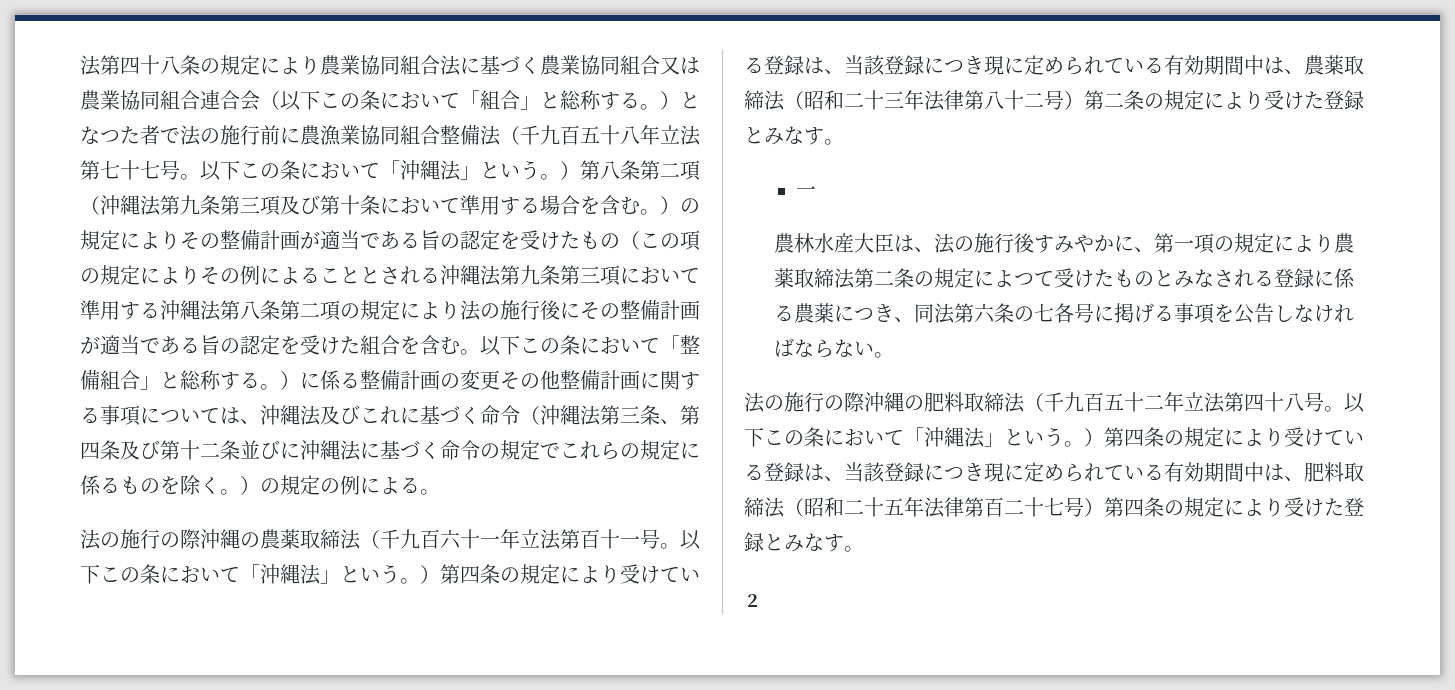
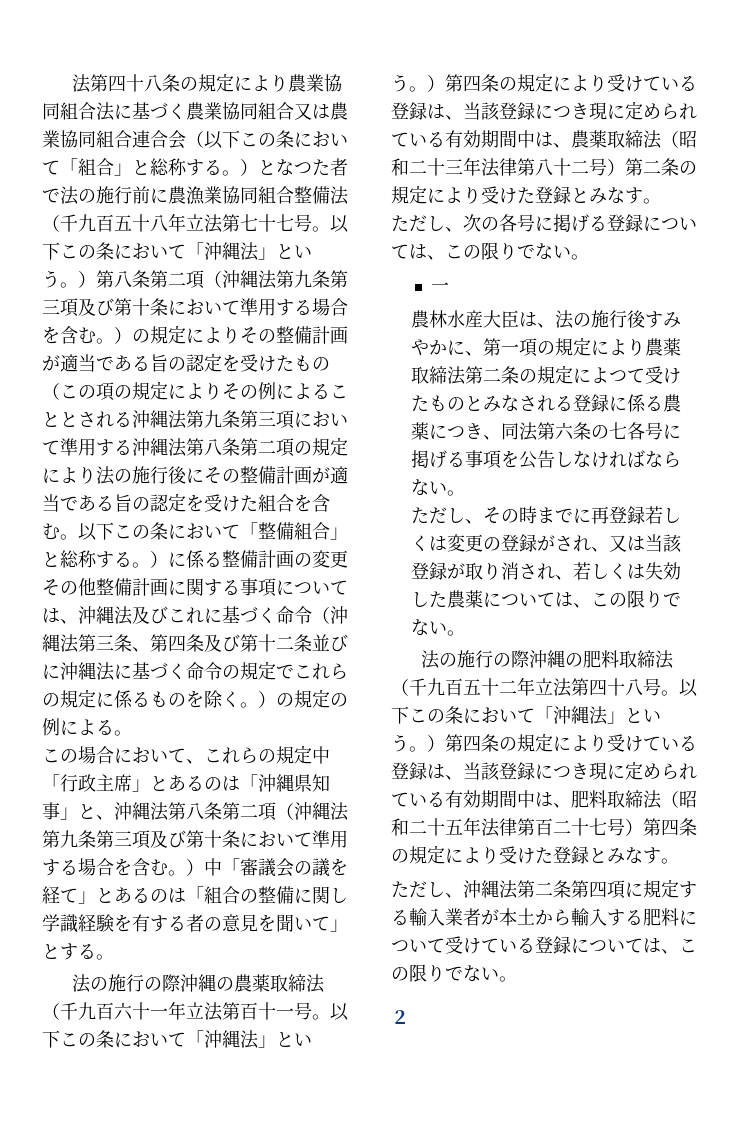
+ この場合において、これらの規定中「行政主席」とあるのは「沖縄県知事」と、沖縄法第八条第二項（沖縄法第九条第三項及び第十条において準用する場合を含む。）中「審議会の議を経て」とあるのは「組合の整備に関し学識経験を有する者の意見を聞いて」とする。
+ ただし、次の各号に掲げる登録については、この限りでない。
+ ただし、その時までに再登録若しくは変更の登録がされ、又は当該登録が取り消され、若しくは失効した農薬については、この限りでない。
+ ただし、沖縄法第二条第四項に規定する輸入業者が本土から輸入する肥料について受けている登録については、この限りでない。

